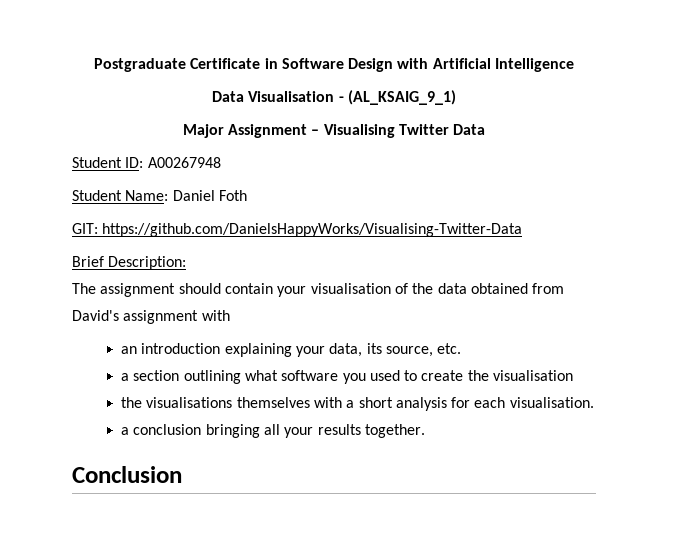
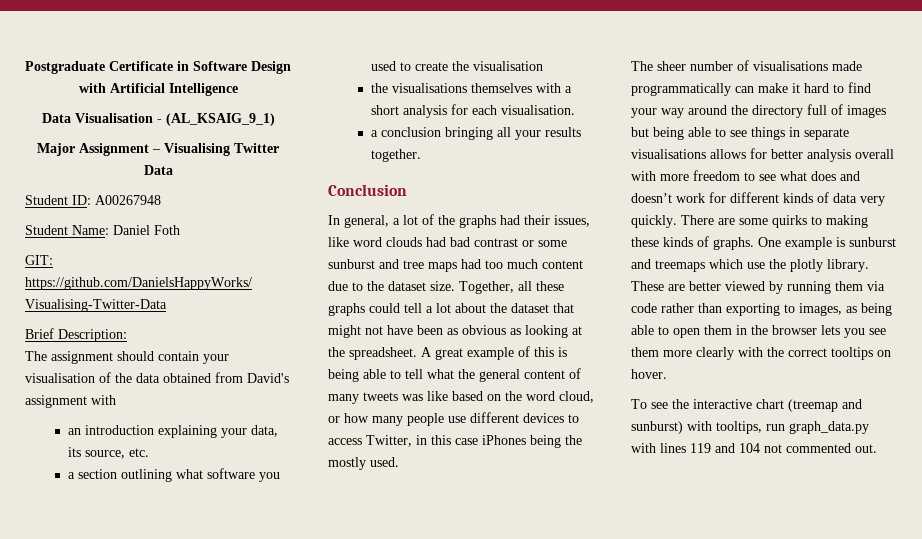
+ In general, a lot of the graphs had their issues, like word clouds had bad contrast or some sunburst and tree maps had too much content due to the dataset size. Together, all these graphs could tell a lot about the dataset that might not have been as obvious as looking at the spreadsheet. A great example of this is being able to tell what the general content of many tweets was like based on the word cloud, or how many people use different devices to access Twitter, in this case iPhones being the mostly used.
+ The sheer number of visualisations made programmatically can make it hard to find your way around the directory full of images but being able to see things in separate visualisations allows for better analysis overall with more freedom to see what does and doesn’t work for different kinds of data very quickly. There are some quirks to making these kinds of graphs. One example is sunburst and treemaps which use the plotly library. These are better viewed by running them via code rather than exporting to images, as being able to open them in the browser lets you see them more clearly with the correct tooltips on hover.
+ To see the interactive chart (treemap and sunburst) with tooltips, run graph_data.py with lines 119 and 104 not commented out.

